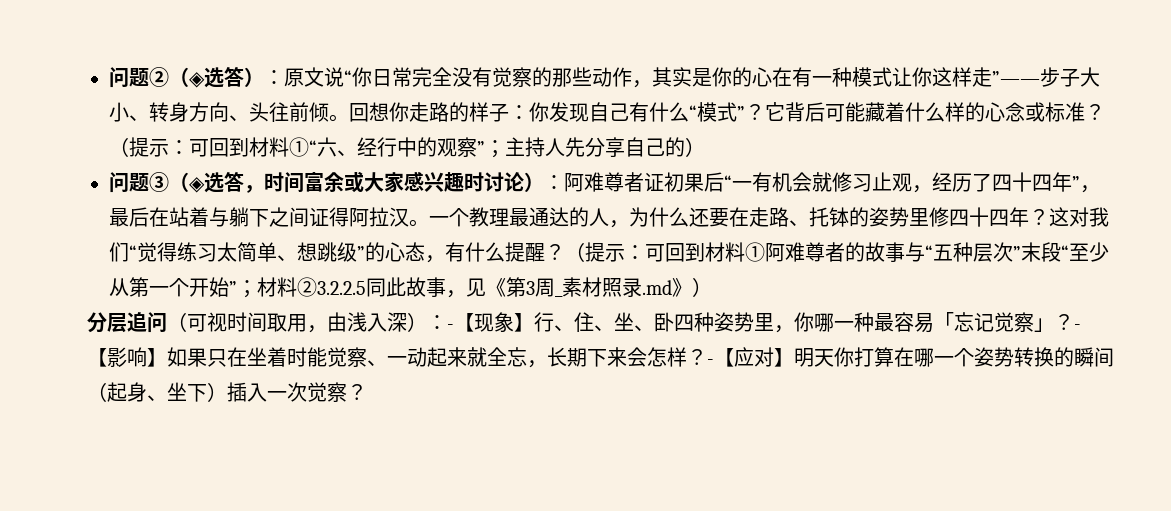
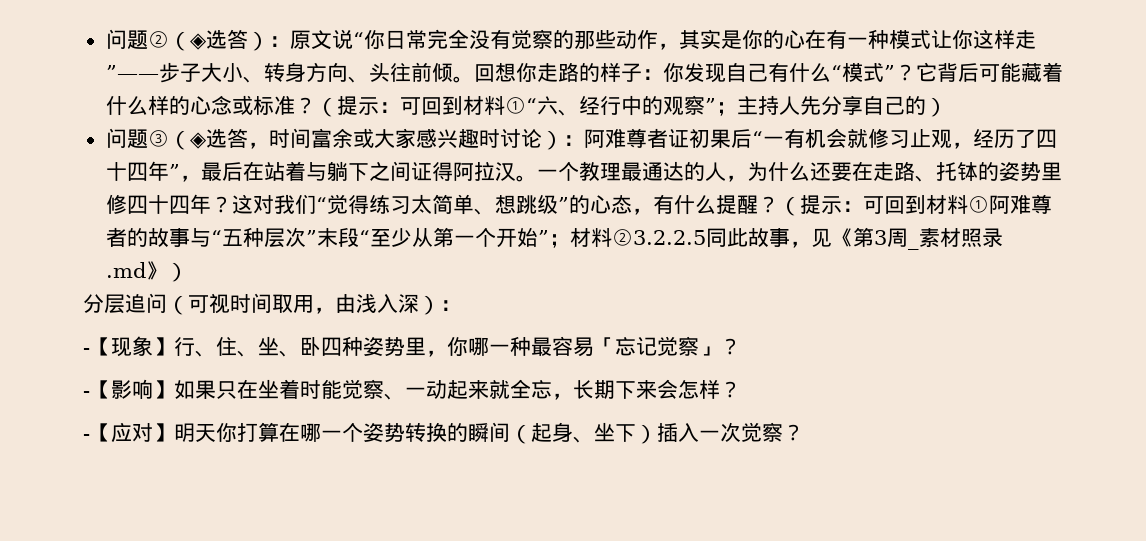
- 分层追问（可视时间取用，由浅入深）：-【现象】行、住、坐、卧四种姿势里，你哪一种最容易「忘记觉察」？-【影响】如果只在坐着时能觉察、一动起来就全忘，长期下来会怎样？-【应对】明天你打算在哪一个姿势转换的瞬间（起身、坐下）插入一次觉察？
+ 分层追问（可视时间取用，由浅入深）：
+ -【现象】行、住、坐、卧四种姿势里，你哪一种最容易「忘记觉察」？
+ -【影响】如果只在坐着时能觉察、一动起来就全忘，长期下来会怎样？
+ -【应对】明天你打算在哪一个姿势转换的瞬间（起身、坐下）插入一次觉察？

